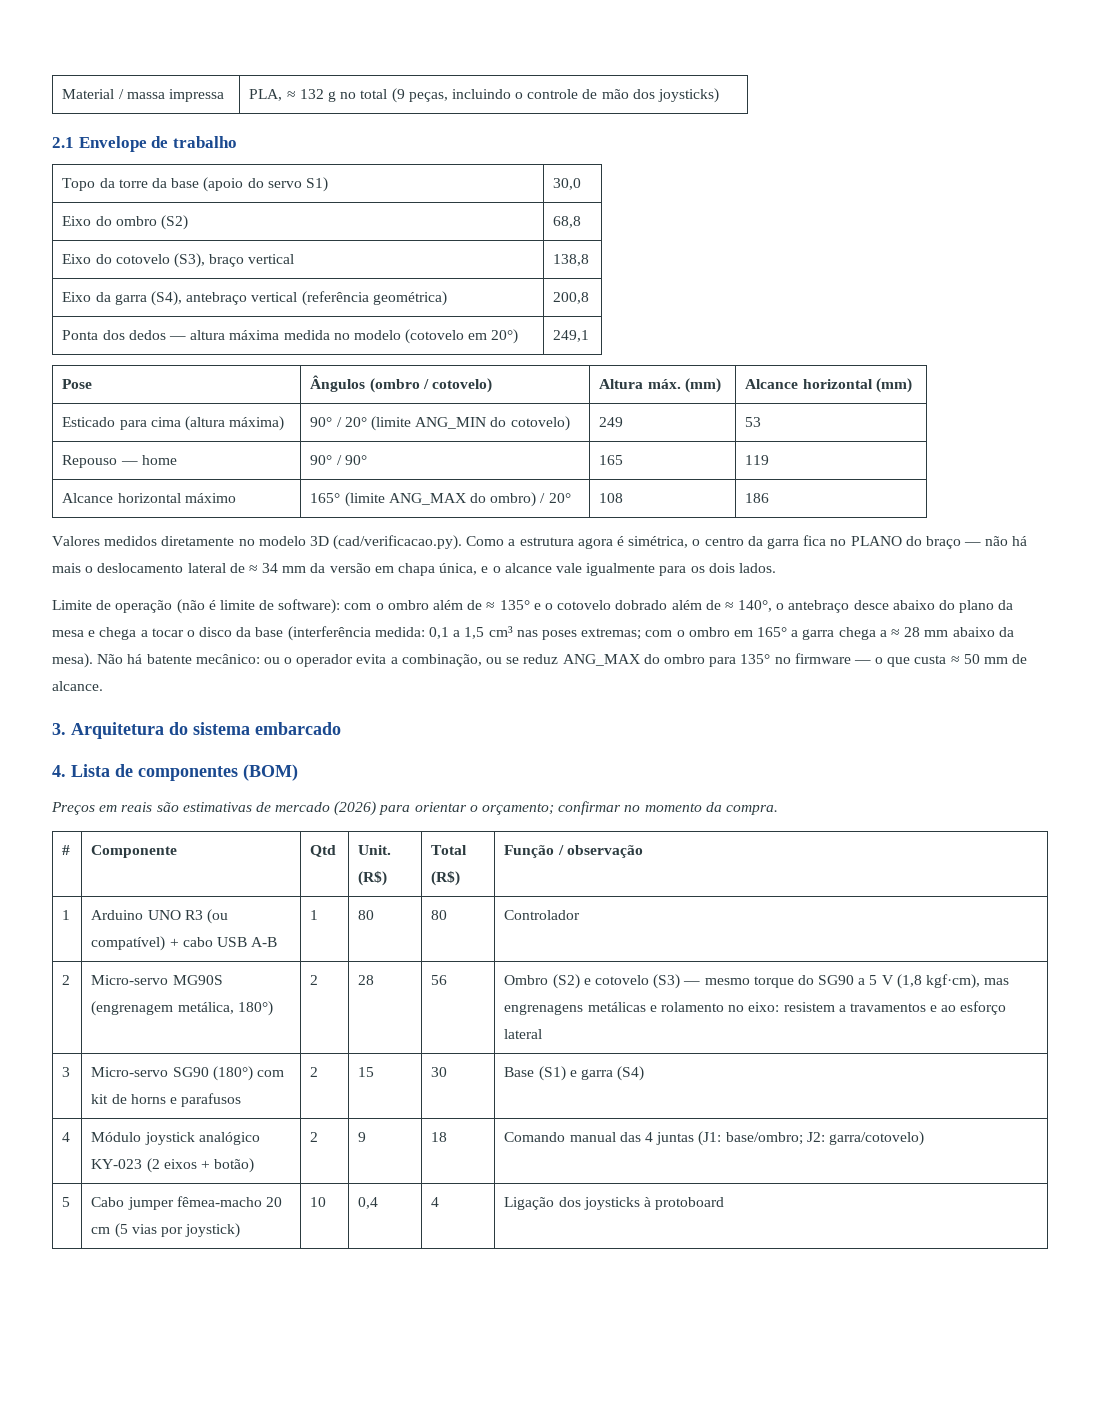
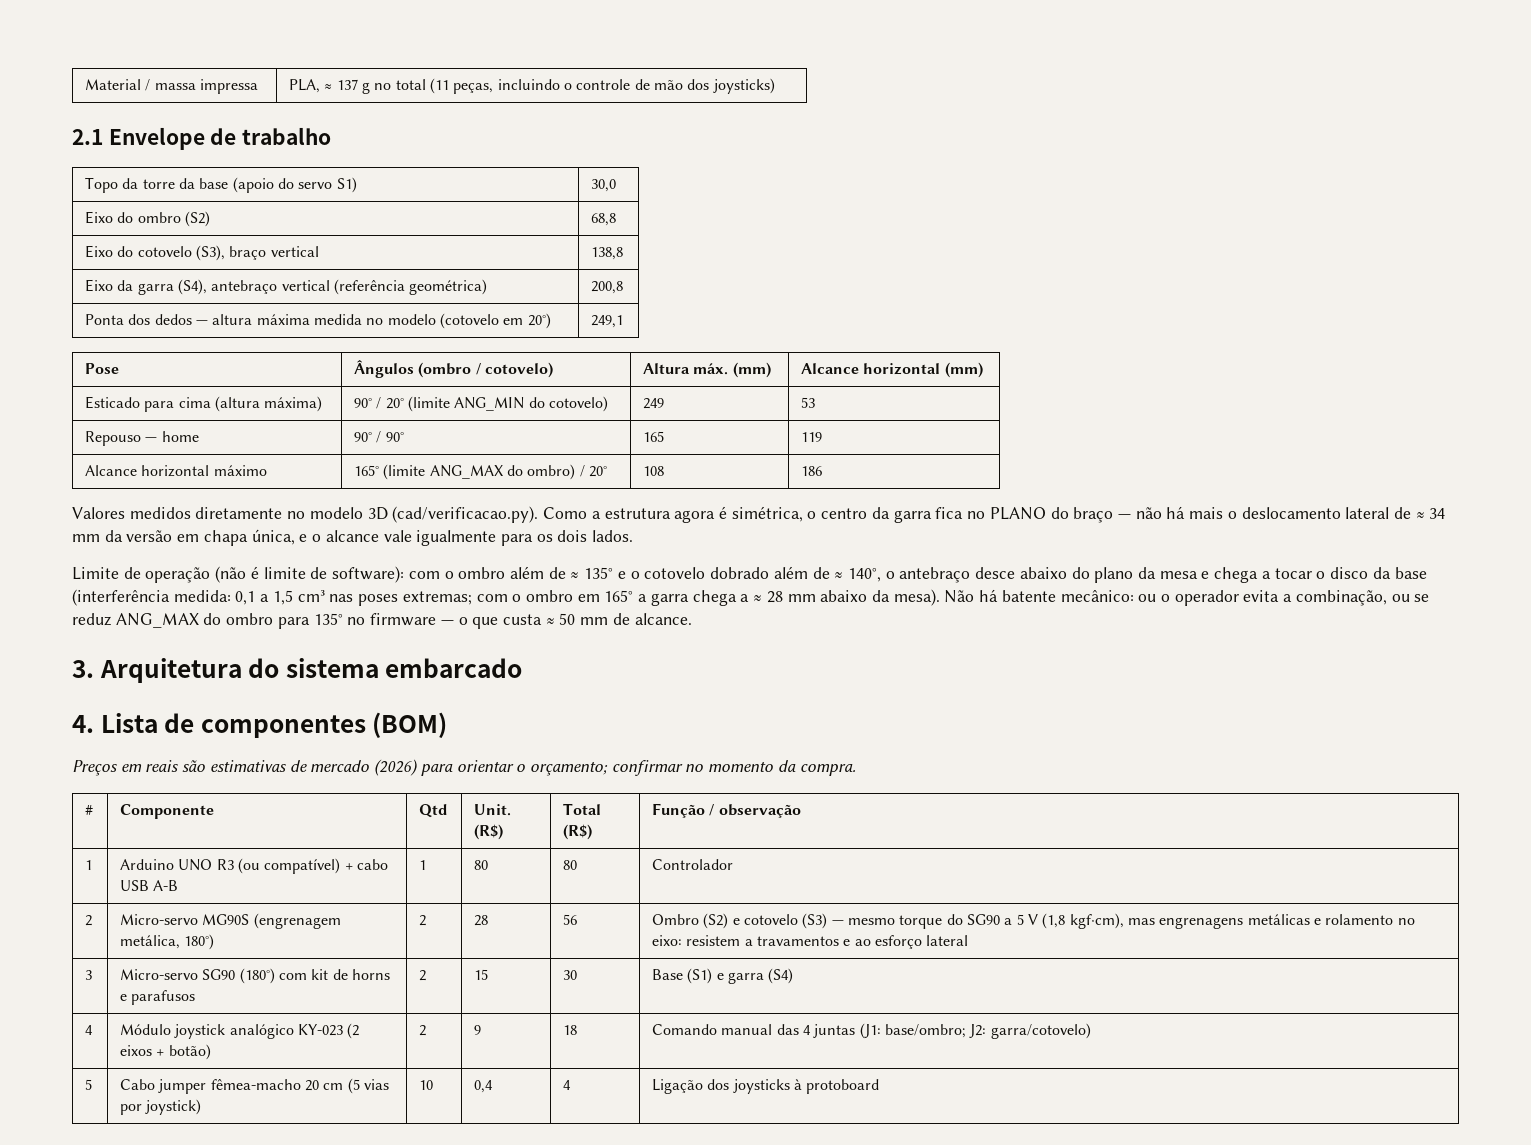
- Material / massa impressa | PLA, ≈ 132 g no total (9 peças, incluindo o controle de mão dos joysticks)
+ Material / massa impressa | PLA, ≈ 137 g no total (11 peças, incluindo o controle de mão dos joysticks)

